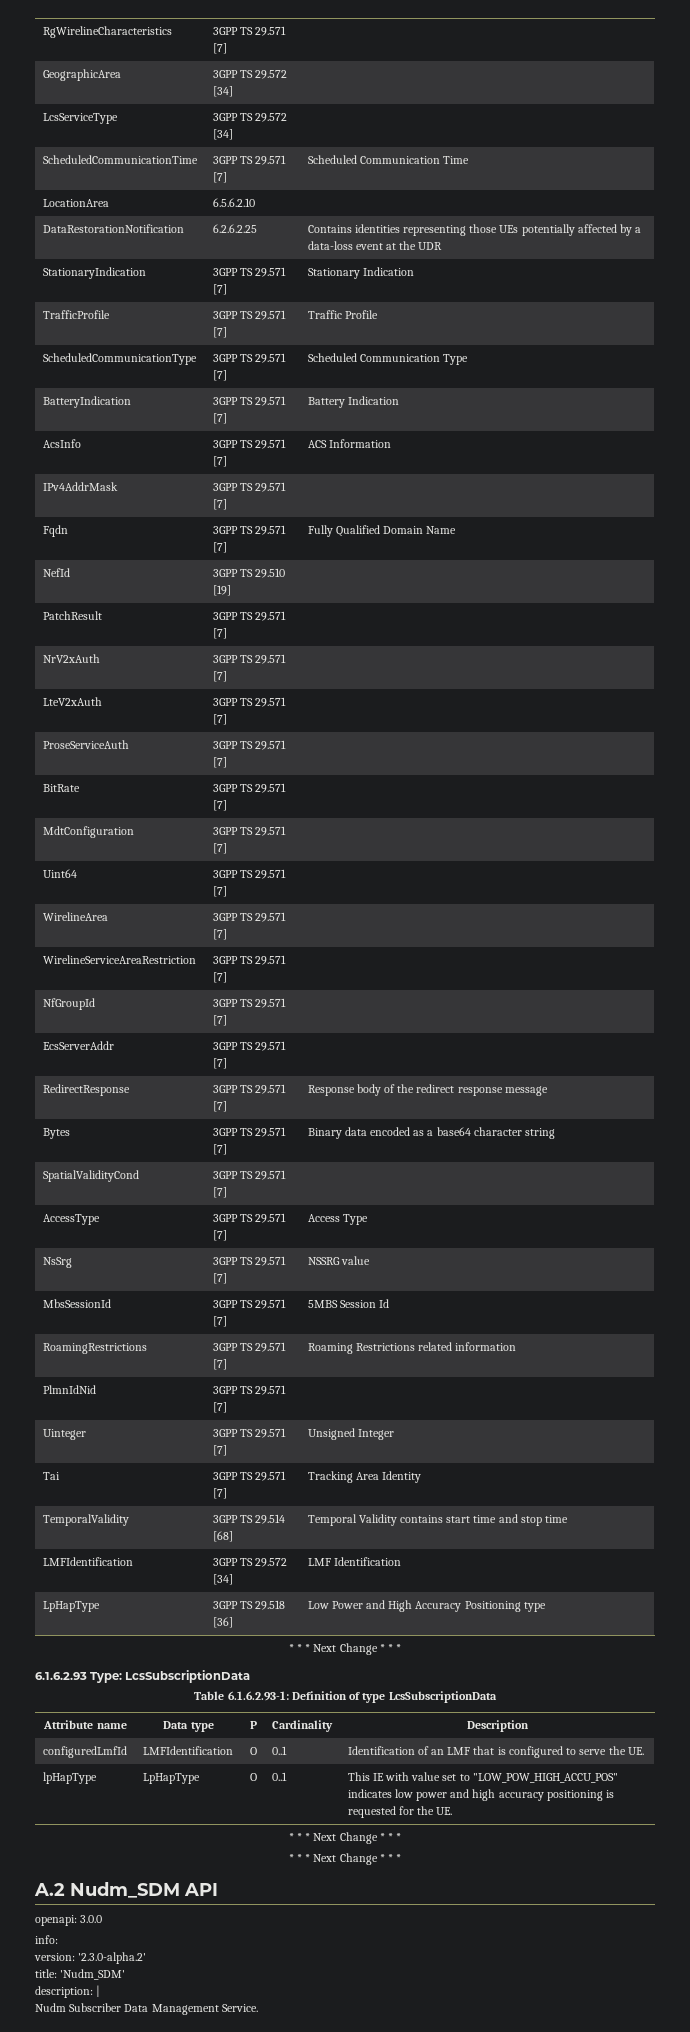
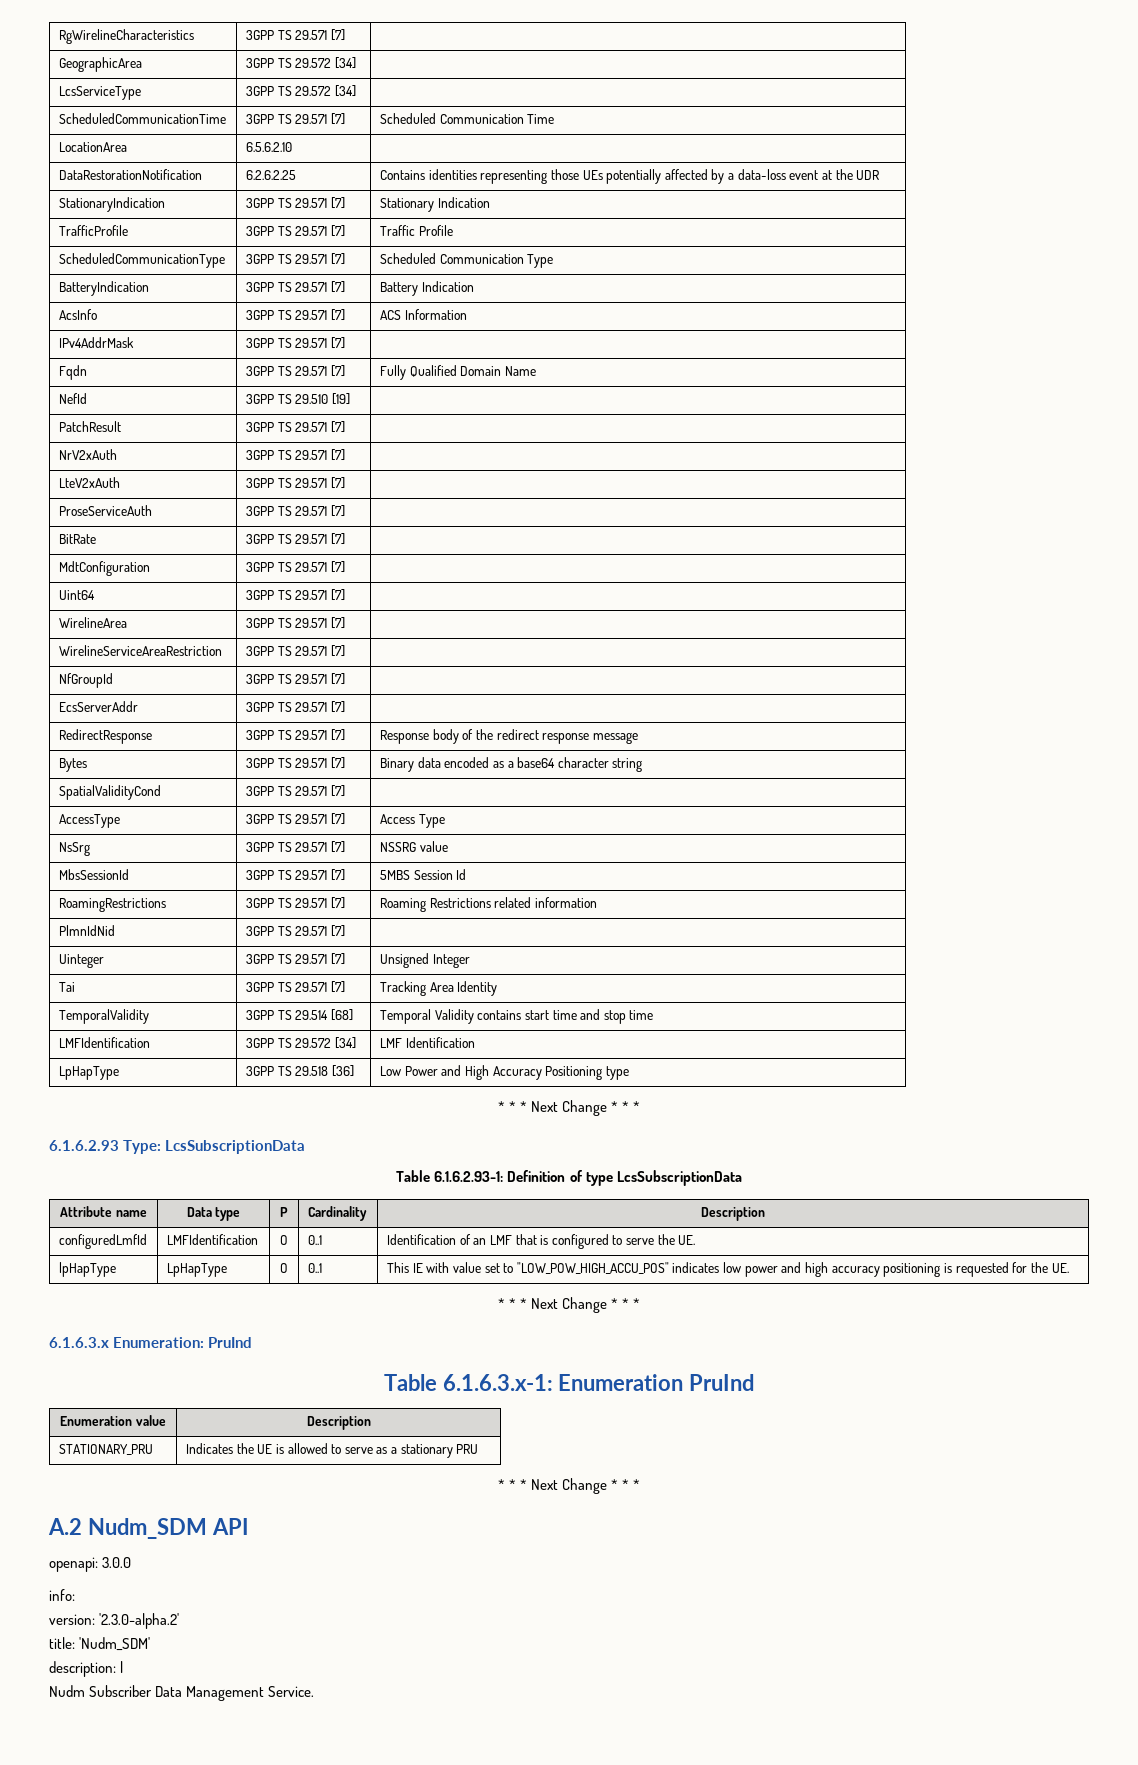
+ 6.1.6.3.x Enumeration: PruInd
+ Table 6.1.6.3.x-1: Enumeration PruInd
+ Enumeration value | Description
+ STATIONARY_PRU | Indicates the UE is allowed to serve as a stationary PRU

